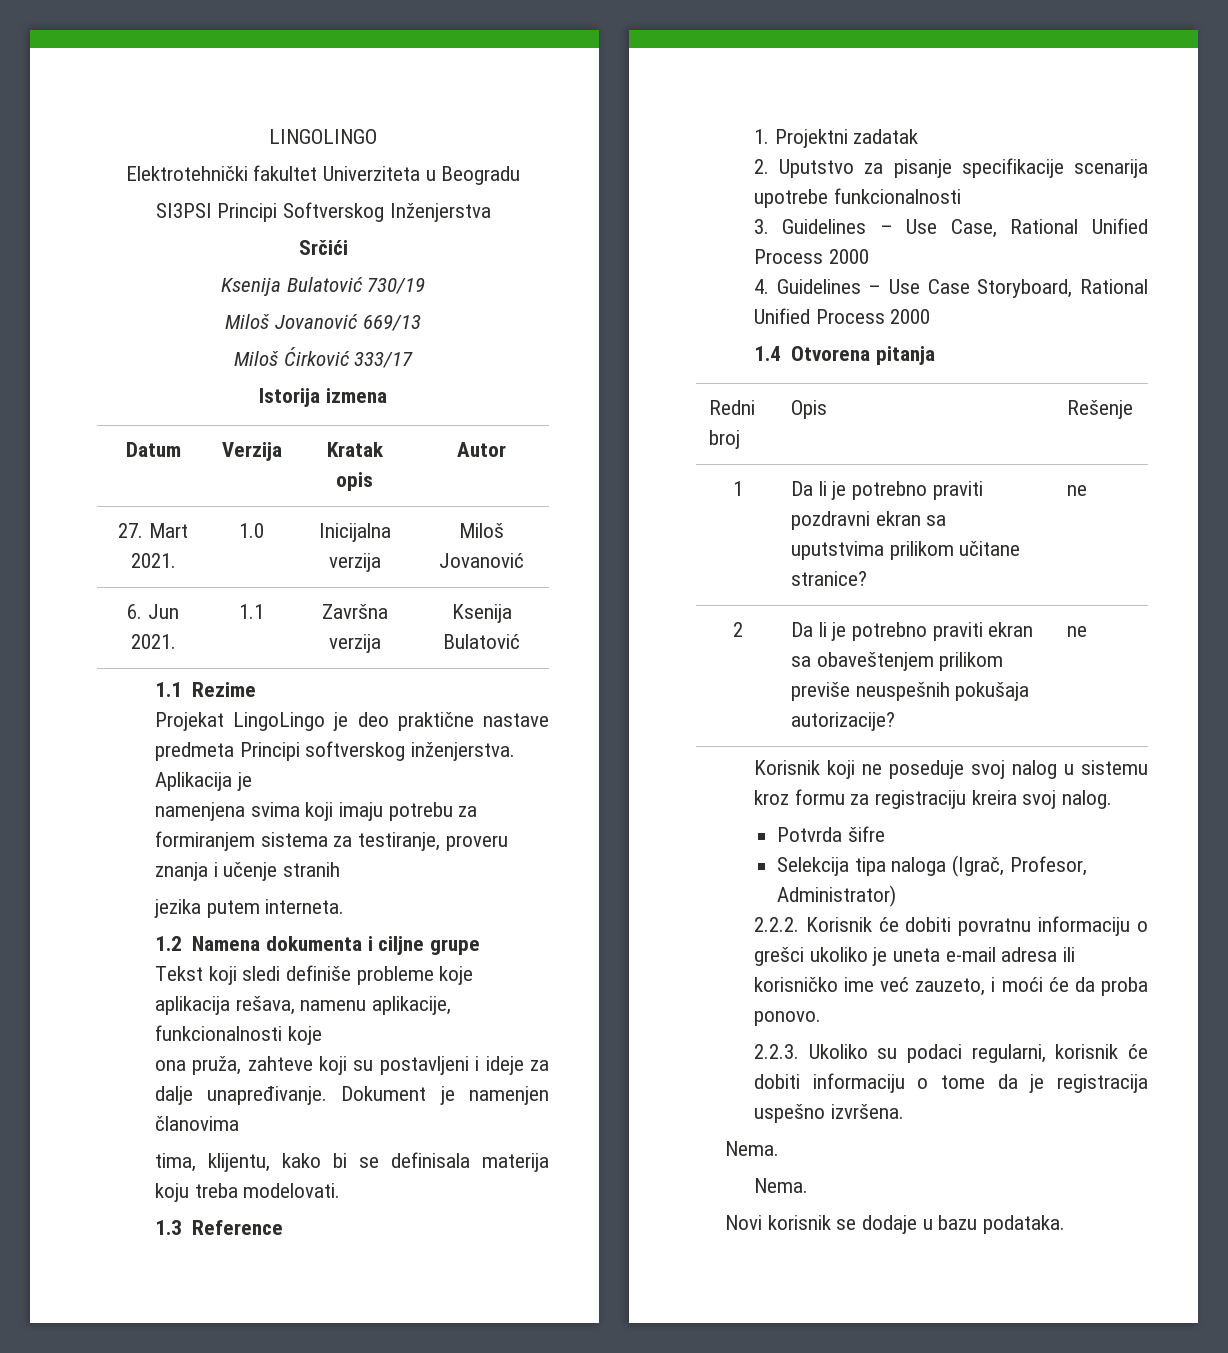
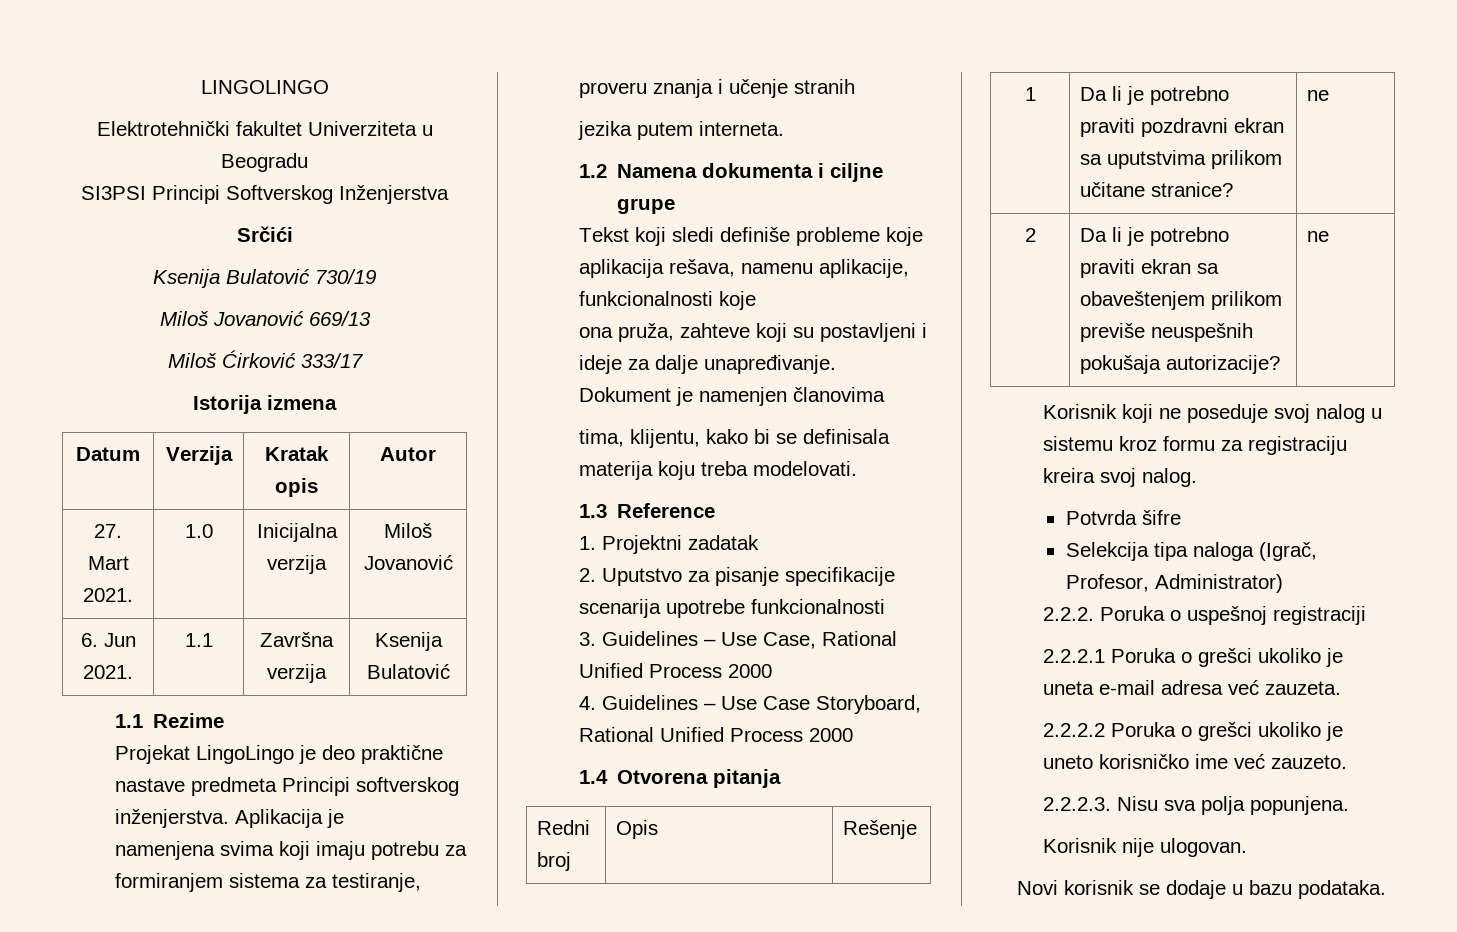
- 2.2.2. Korisnik će dobiti povratnu informaciju o grešci ukoliko je uneta e-mail adresa ili korisničko ime već zauzeto, i moći će da proba ponovo.
- 2.2.3. Ukoliko su podaci regularni, korisnik će dobiti informaciju o tome da je registracija uspešno izvršena.
- Nema.
- Nema.
+ 2.2.2. Poruka o uspešnoj registraciji
+ 2.2.2.1 Poruka o grešci ukoliko je uneta e-mail adresa već zauzeta.
+ 2.2.2.2 Poruka o grešci ukoliko je uneto korisničko ime već zauzeto.
+ 2.2.2.3. Nisu sva polja popunjena.
+ Korisnik nije ulogovan.

